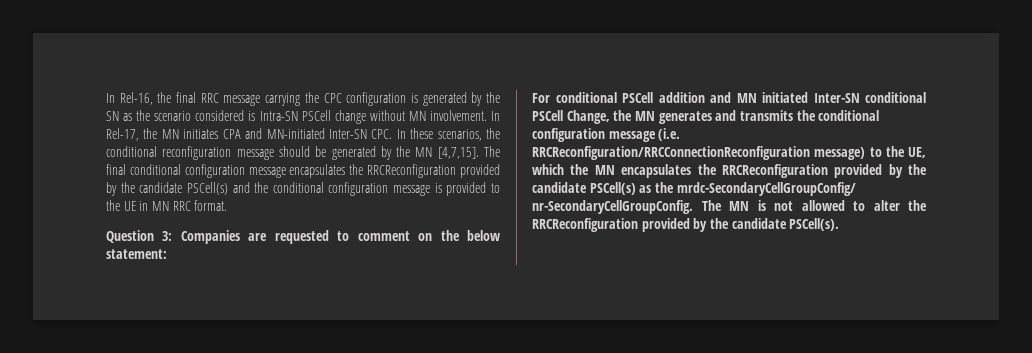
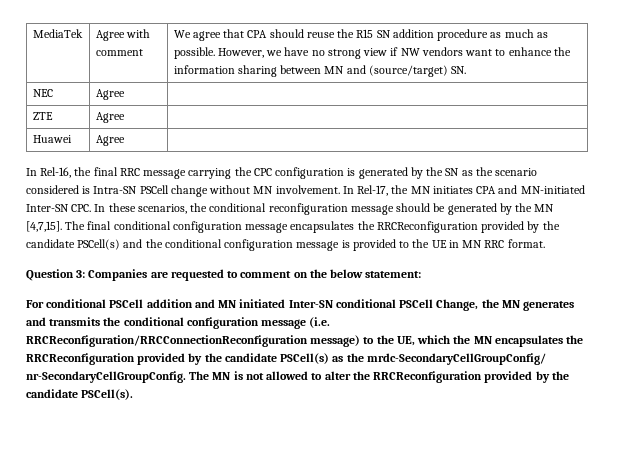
+ MediaTek | Agree with comment | We agree that CPA should reuse the R15 SN addition procedure as much as possible. However, we have no strong view if NW vendors want to enhance the information sharing between MN and (source/target) SN.
+ NEC | Agree |
+ ZTE | Agree |
+ Huawei | Agree |

